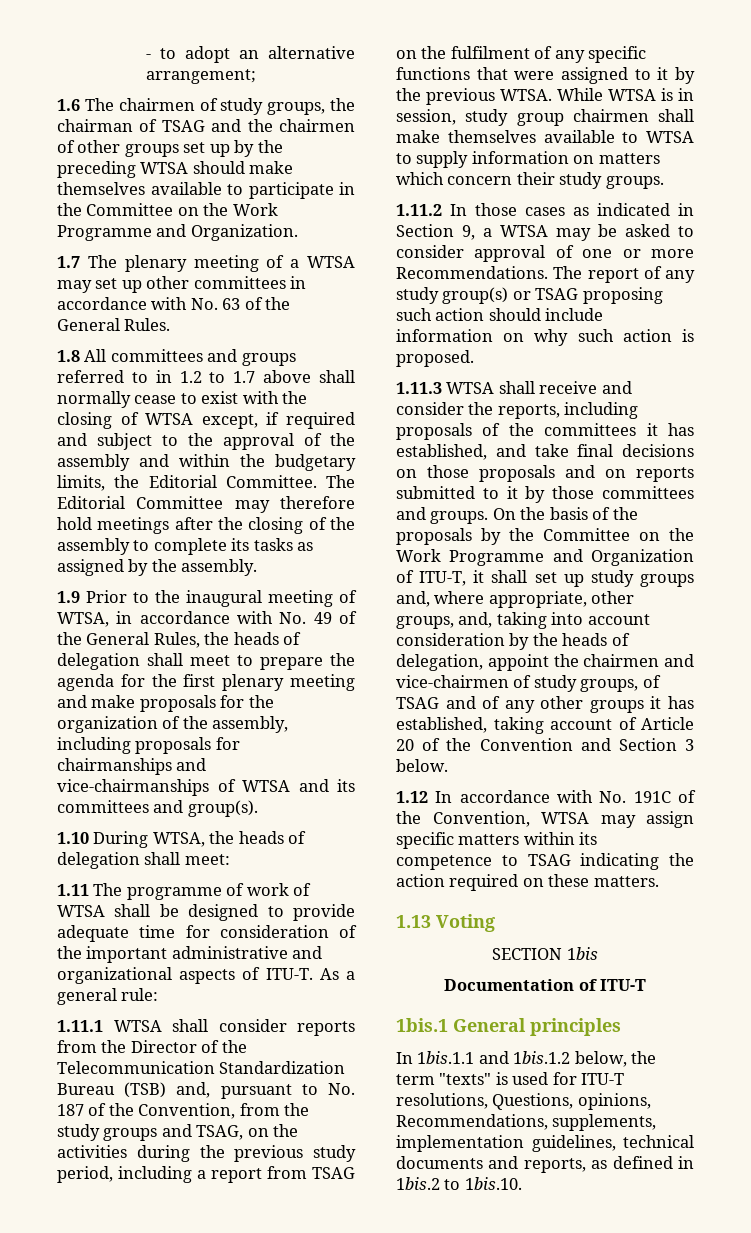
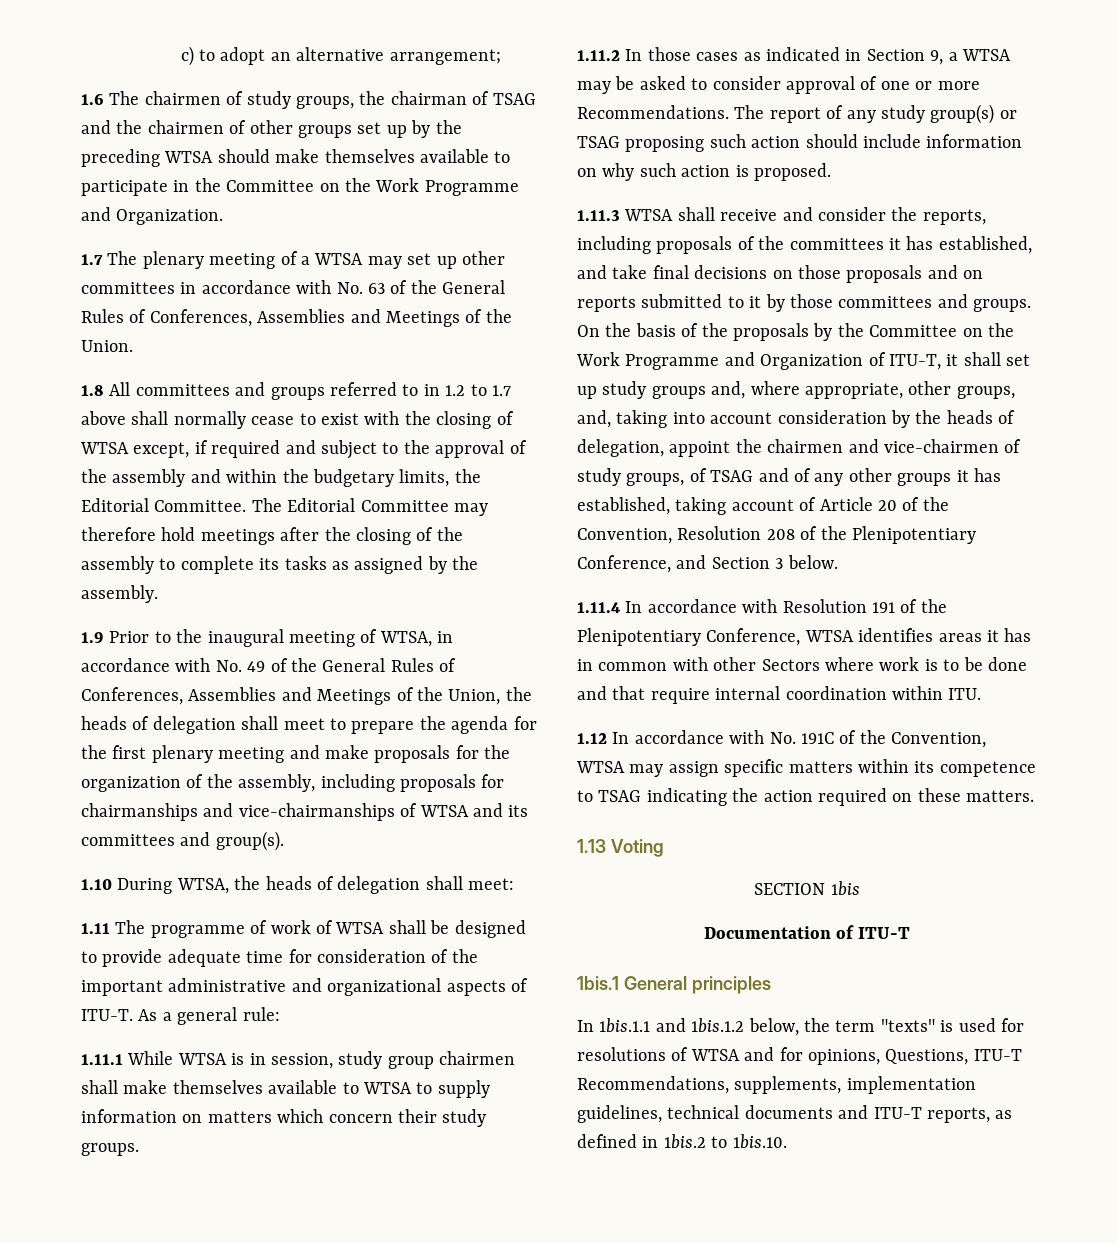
- - to adopt an alternative arrangement;
+ c) to adopt an alternative arrangement;
- 1.7 The plenary meeting of a WTSA may set up other committees in accordance with No. 63 of the General Rules.
+ 1.7 The plenary meeting of a WTSA may set up other committees in accordance with No. 63 of the General Rules of Conferences, Assemblies and Meetings of the Union.
- 1.9 Prior to the inaugural meeting of WTSA, in accordance with No. 49 of the General Rules, the heads of delegation shall meet to prepare the agenda for the first plenary meeting and make proposals for the organization of the assembly, including proposals for chairmanships and vice-chairmanships of WTSA and its committees and group(s).
+ 1.9 Prior to the inaugural meeting of WTSA, in accordance with No. 49 of the General Rules of Conferences, Assemblies and Meetings of the Union, the heads of delegation shall meet to prepare the agenda for the first plenary meeting and make proposals for the organization of the assembly, including proposals for chairmanships and vice-chairmanships of WTSA and its committees and group(s).
- 1.11.1 WTSA shall consider reports from the Director of the Telecommunication Standardization Bureau (TSB) and, pursuant to No. 187 of the Convention, from the study groups and TSAG, on the activities during the previous study period, including a report from TSAG on the fulfilment of any specific functions that were assigned to it by the previous WTSA. While WTSA is in session, study group chairmen shall make themselves available to WTSA to supply information on matters which concern their study groups.
+ 1.11.1 While WTSA is in session, study group chairmen shall make themselves available to WTSA to supply information on matters which concern their study groups.
- On the basis of the proposals by the Committee on the Work Programme and Organization of ITU-T, it shall set up study groups and, where appropriate, other groups, and, taking into account consideration by the heads of delegation, appoint the chairmen and vice-chairmen of study groups, of TSAG and of any other groups it has established, taking account of Article 20 of the Convention and Section 3 below.
+ On the basis of the proposals by the Committee on the Work Programme and Organization of ITU-T, it shall set up study groups and, where appropriate, other groups, and, taking into account consideration by the heads of delegation, appoint the chairmen and vice-chairmen of study groups, of TSAG and of any other groups it has established, taking account of Article 20 of the Convention, Resolution 208 of the Plenipotentiary Conference, and Section 3 below.
+ 1.11.4 In accordance with Resolution 191 of the Plenipotentiary Conference, WTSA identifies areas it has in common with other Sectors where work is to be done and that require internal coordination within ITU.
- In 1bis.1.1 and 1bis.1.2 below, the term "texts" is used for ITU-T resolutions, Questions, opinions, Recommendations, supplements, implementation guidelines, technical documents and reports, as defined in 1bis.2 to 1bis.10.
+ In 1bis.1.1 and 1bis.1.2 below, the term "texts" is used for resolutions of WTSA and for opinions, Questions, ITU-T Recommendations, supplements, implementation guidelines, technical documents and ITU-T reports, as defined in 1bis.2 to 1bis.10.

